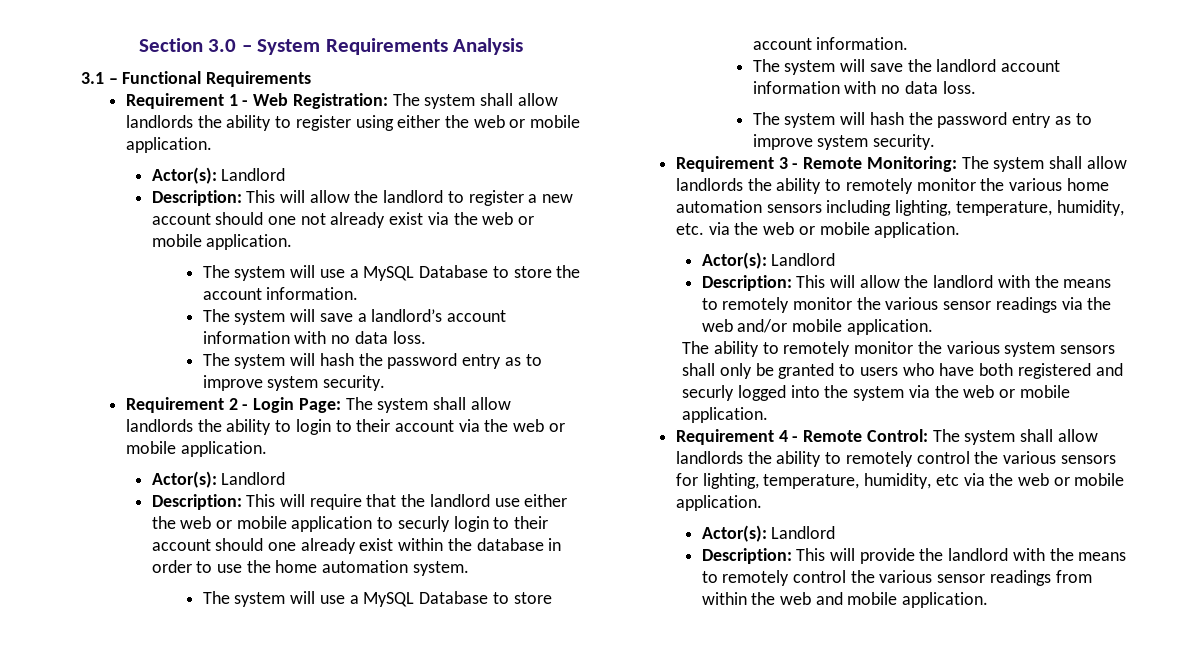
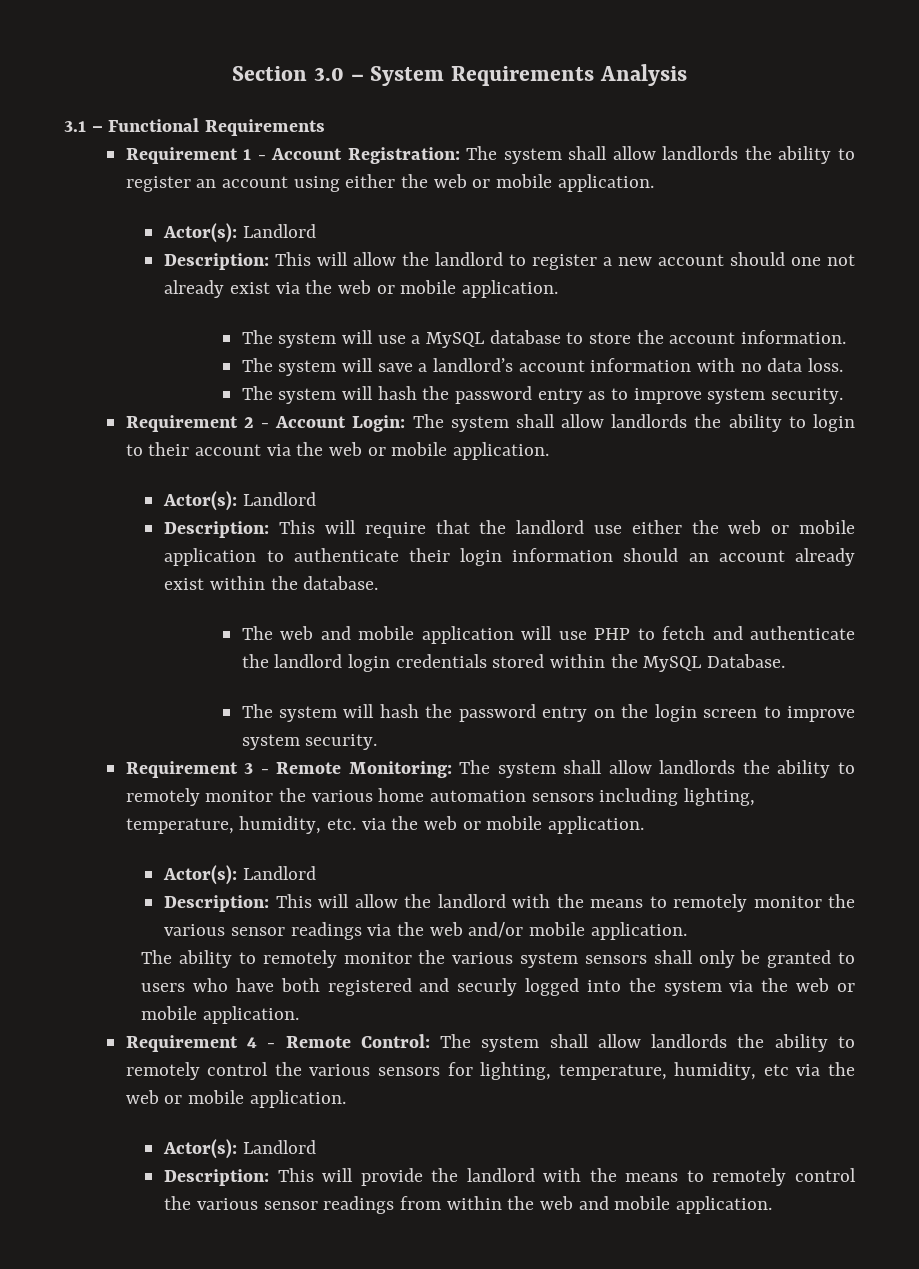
- Requirement 1 - Web Registration: The system shall allow landlords the ability to register using either the web or mobile application.
+ Requirement 1 - Account Registration: The system shall allow landlords the ability to register an account using either the web or mobile application.
- The system will use a MySQL Database to store the account information.
+ The system will use a MySQL database to store the account information.
- Requirement 2 - Login Page: The system shall allow landlords the ability to login to their account via the web or mobile application.
+ Requirement 2 - Account Login: The system shall allow landlords the ability to login to their account via the web or mobile application.
- Description: This will require that the landlord use either the web or mobile application to securly login to their account should one already exist within the database in order to use the home automation system.
- The system will use a MySQL Database to store account information.
- The system will save the landlord account information with no data loss.
- The system will hash the password entry as to improve system security.
+ Description: This will require that the landlord use either the web or mobile application to authenticate their login information should an account already exist within the database.
+ The web and mobile application will use PHP to fetch and authenticate the landlord login credentials stored within the MySQL Database.
+ The system will hash the password entry on the login screen to improve system security.

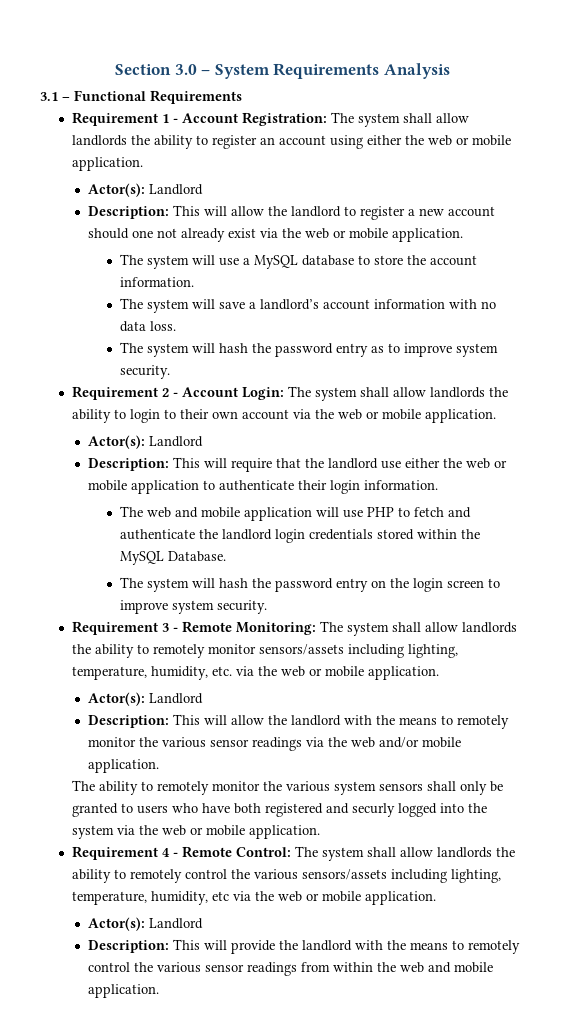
- Requirement 2 - Account Login: The system shall allow landlords the ability to login to their account via the web or mobile application.
+ Requirement 2 - Account Login: The system shall allow landlords the ability to login to their own account via the web or mobile application.
- Description: This will require that the landlord use either the web or mobile application to authenticate their login information should an account already exist within the database.
+ Description: This will require that the landlord use either the web or mobile application to authenticate their login information.
- Requirement 3 - Remote Monitoring: The system shall allow landlords the ability to remotely monitor the various home automation sensors including lighting, temperature, humidity, etc. via the web or mobile application.
+ Requirement 3 - Remote Monitoring: The system shall allow landlords the ability to remotely monitor sensors/assets including lighting, temperature, humidity, etc. via the web or mobile application.
- Requirement 4 - Remote Control: The system shall allow landlords the ability to remotely control the various sensors for lighting, temperature, humidity, etc via the web or mobile application.
+ Requirement 4 - Remote Control: The system shall allow landlords the ability to remotely control the various sensors/assets including lighting, temperature, humidity, etc via the web or mobile application.

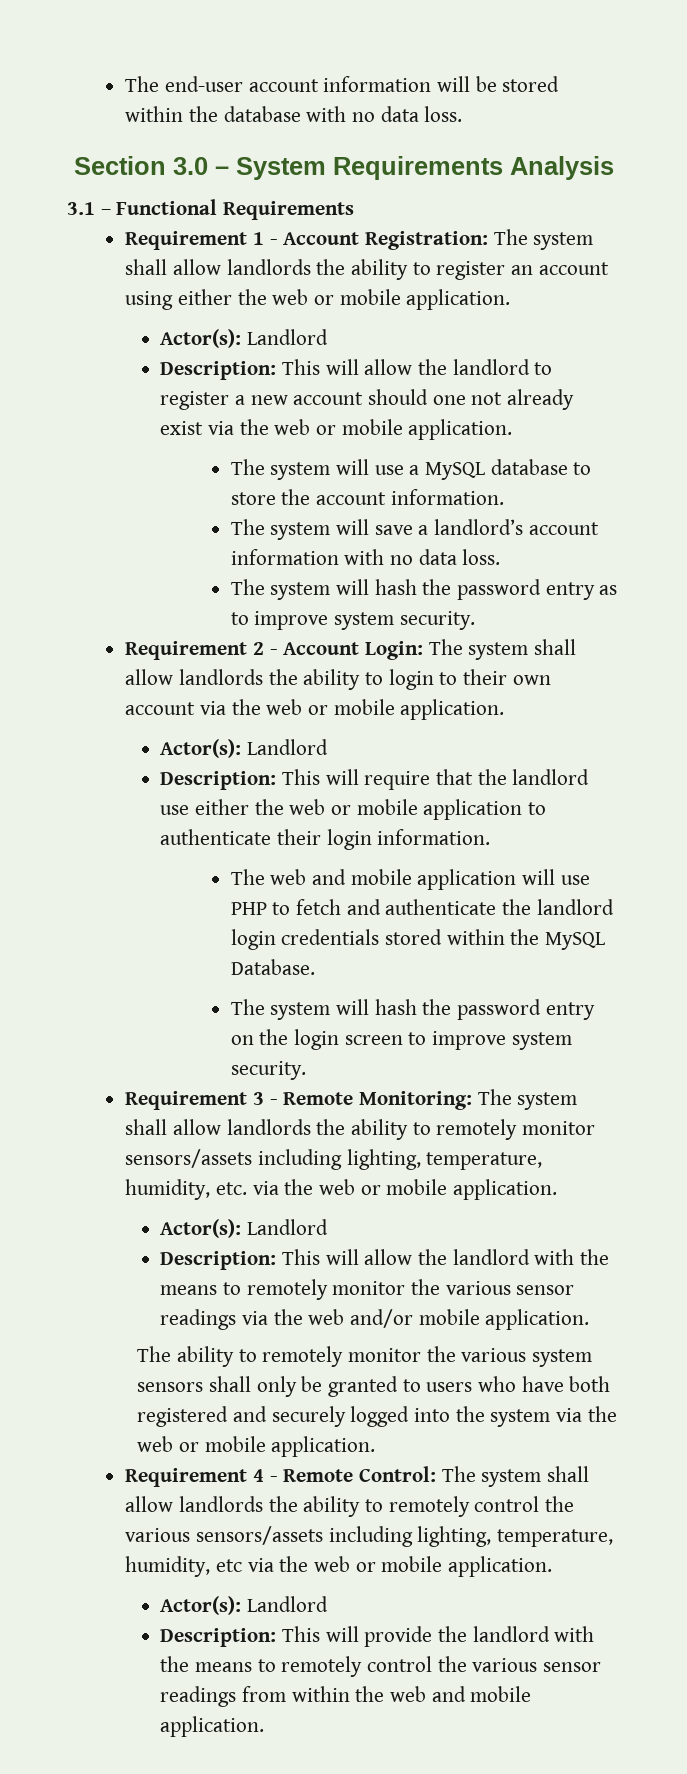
+ The end-user account information will be stored within the database with no data loss.
- The ability to remotely monitor the various system sensors shall only be granted to users who have both registered and securly logged into the system via the web or mobile application.
+ The ability to remotely monitor the various system sensors shall only be granted to users who have both registered and securely logged into the system via the web or mobile application.

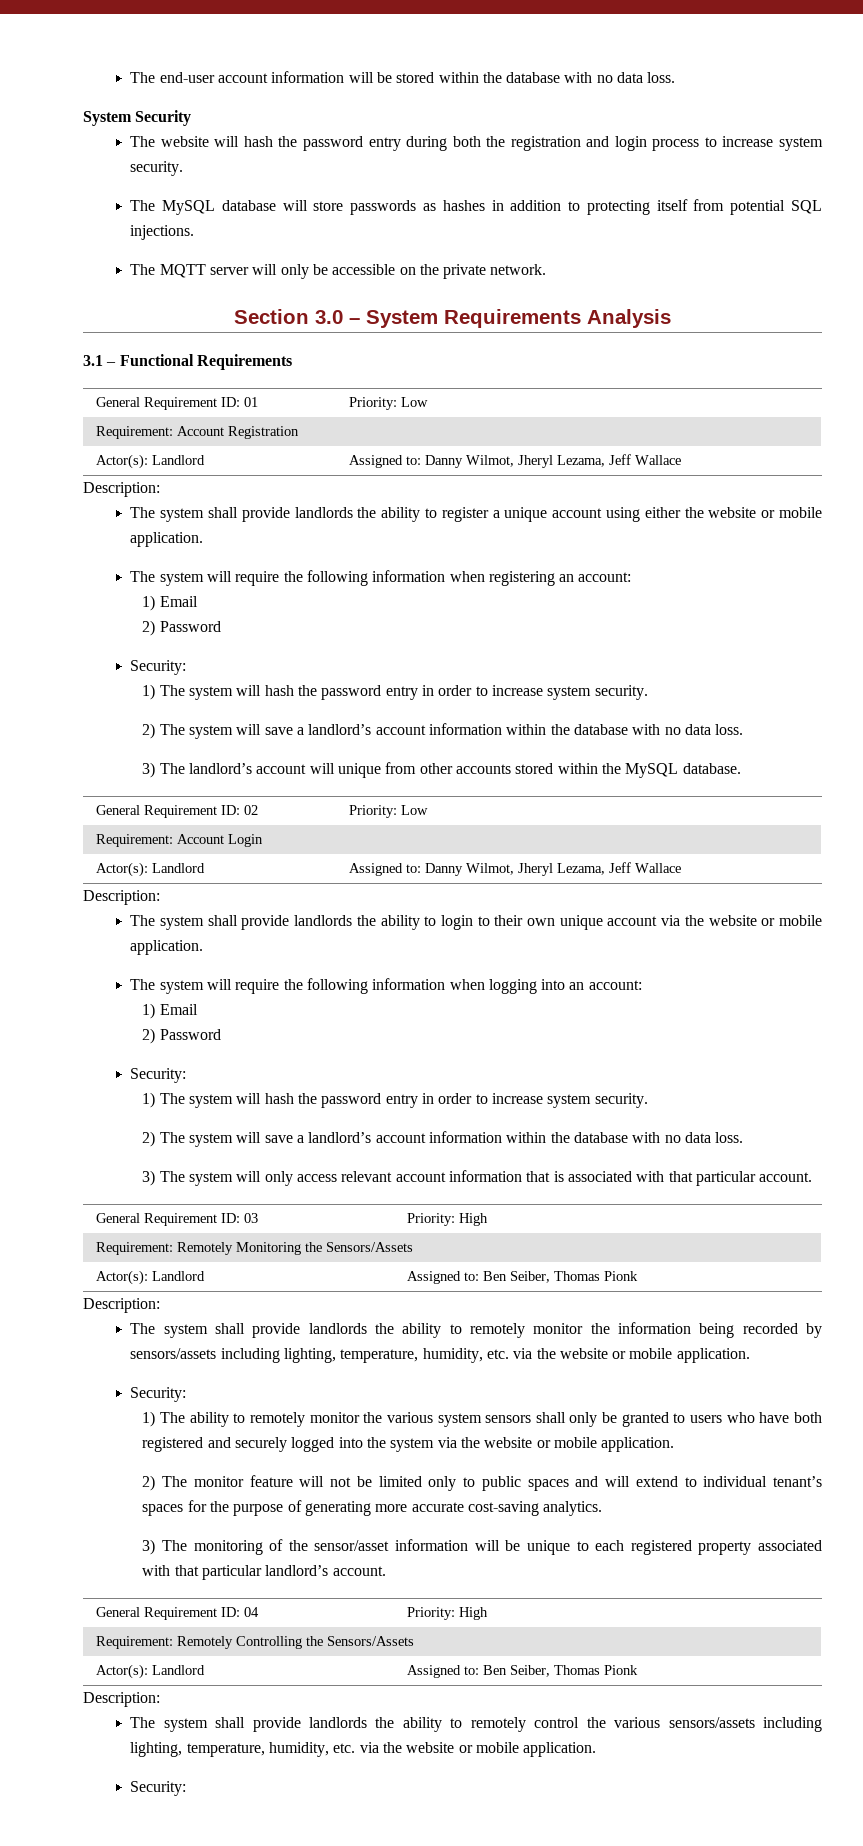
+ System Security
+ The website will hash the password entry during both the registration and login process to increase system security.
+ The MySQL database will store passwords as hashes in addition to protecting itself from potential SQL injections.
+ The MQTT server will only be accessible on the private network.
- Requirement 1 - Account Registration: The system shall allow landlords the ability to register an account using either the web or mobile application.
- Actor(s): Landlord
- Description: This will allow the landlord to register a new account should one not already exist via the web or mobile application.
- The system will use a MySQL database to store the account information.
- The system will save a landlord’s account information with no data loss.
- The system will hash the password entry as to improve system security.
- Requirement 2 - Account Login: The system shall allow landlords the ability to login to their own account via the web or mobile application.
- Actor(s): Landlord
- Description: This will require that the landlord use either the web or mobile application to authenticate their login information.
- The web and mobile application will use PHP to fetch and authenticate the landlord login credentials stored within the MySQL Database.
- The system will hash the password entry on the login screen to improve system security.
- Requirement 3 - Remote Monitoring: The system shall allow landlords the ability to remotely monitor sensors/assets including lighting, temperature, humidity, etc. via the web or mobile application.
- Actor(s): Landlord
- Description: This will allow the landlord with the means to remotely monitor the various sensor readings via the web and/or mobile application.
- The ability to remotely monitor the various system sensors shall only be granted to users who have both registered and securely logged into the system via the web or mobile application.
- Requirement 4 - Remote Control: The system shall allow landlords the ability to remotely control the various sensors/assets including lighting, temperature, humidity, etc via the web or mobile application.
- Actor(s): Landlord
- Description: This will provide the landlord with the means to remotely control the various sensor readings from within the web and mobile application.
+ General Requirement ID: 01 | Priority: Low
+ Requirement: Account Registration
+ Actor(s): Landlord | Assigned to: Danny Wilmot, Jheryl Lezama, Jeff Wallace
+ Description:
+ The system shall provide landlords the ability to register a unique account using either the website or mobile application.
+ The system will require the following information when registering an account:
+ 1) Email
+ 2) Password
+ Security:
+ 1) The system will hash the password entry in order to increase system security.
+ 2) The system will save a landlord’s account information within the database with no data loss.
+ 3) The landlord’s account will unique from other accounts stored within the MySQL database.
+ General Requirement ID: 02 | Priority: Low
+ Requirement: Account Login
+ Actor(s): Landlord | Assigned to: Danny Wilmot, Jheryl Lezama, Jeff Wallace
+ Description:
+ The system shall provide landlords the ability to login to their own unique account via the website or mobile application.
+ The system will require the following information when logging into an account:
+ 1) Email
+ 2) Password
+ Security:
+ 1) The system will hash the password entry in order to increase system security.
+ 2) The system will save a landlord’s account information within the database with no data loss.
+ 3) The system will only access relevant account information that is associated with that particular account.
+ General Requirement ID: 03 | Priority: High
+ Requirement: Remotely Monitoring the Sensors/Assets
+ Actor(s): Landlord | Assigned to: Ben Seiber, Thomas Pionk
+ Description:
+ The system shall provide landlords the ability to remotely monitor the information being recorded by sensors/assets including lighting, temperature, humidity, etc. via the website or mobile application.
+ Security:
+ 1) The ability to remotely monitor the various system sensors shall only be granted to users who have both registered and securely logged into the system via the website or mobile application.
+ 2) The monitor feature will not be limited only to public spaces and will extend to individual tenant’s spaces for the purpose of generating more accurate cost-saving analytics.
+ 3) The monitoring of the sensor/asset information will be unique to each registered property associated with that particular landlord’s account.
+ General Requirement ID: 04 | Priority: High
+ Requirement: Remotely Controlling the Sensors/Assets
+ Actor(s): Landlord | Assigned to: Ben Seiber, Thomas Pionk
+ Description:
+ The system shall provide landlords the ability to remotely control the various sensors/assets including lighting, temperature, humidity, etc. via the website or mobile application.
+ Security:

